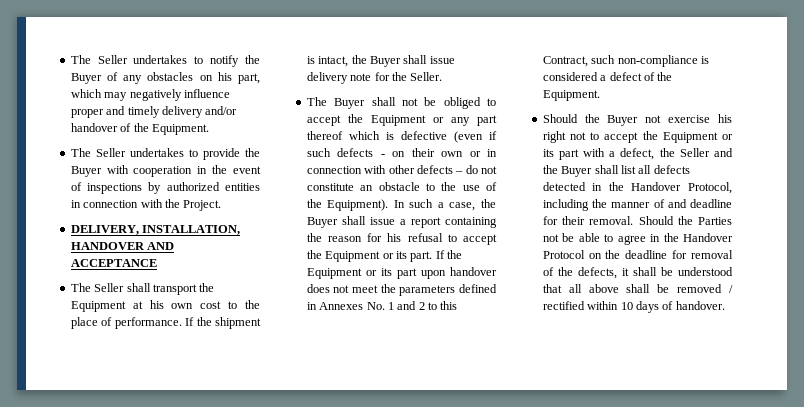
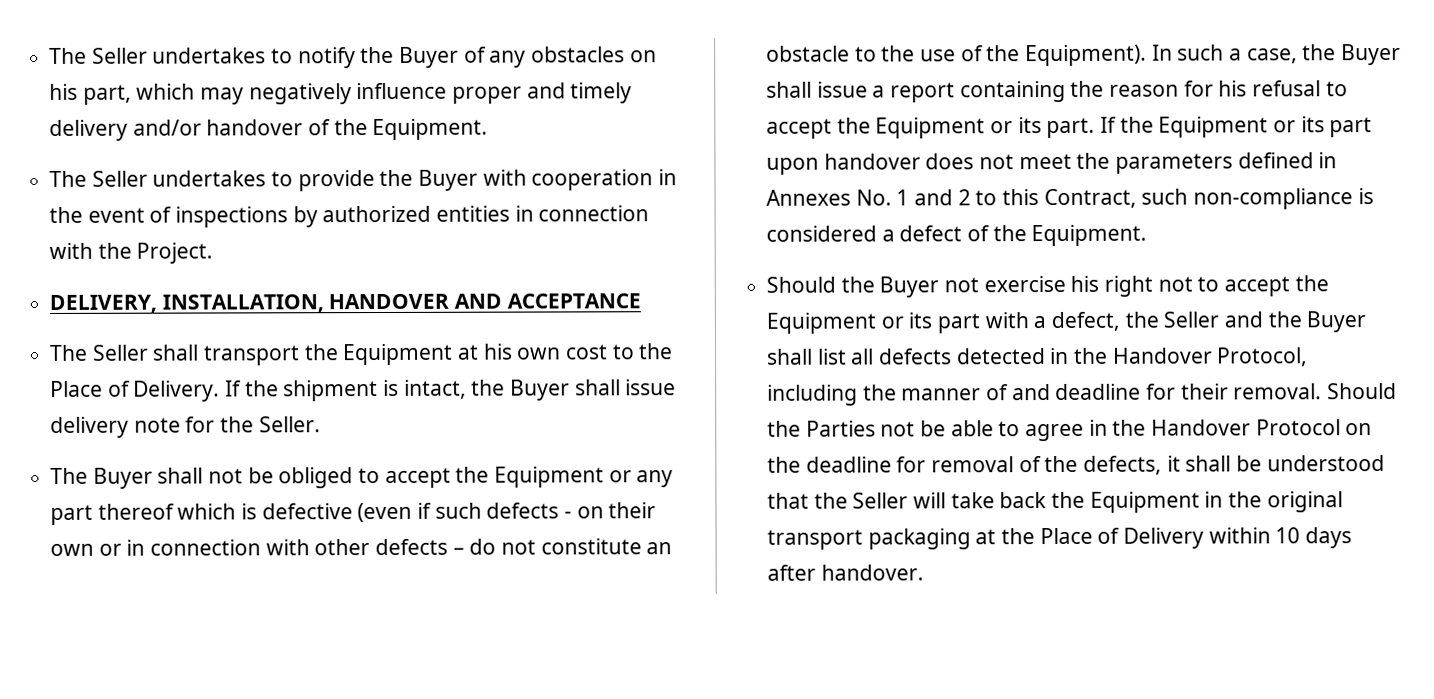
- The Seller shall transport the Equipment at his own cost to the place of performance.
+ The Seller shall transport the Equipment at his own cost to the Place of Delivery.
- Should the Parties not be able to agree in the Handover Protocol on the deadline for removal of the defects, it shall be understood that all above shall be removed / rectified within 10 days of handover.
+ Should the Parties not be able to agree in the Handover Protocol on the deadline for removal of the defects, it shall be understood that the Seller will take back the Equipment in the original transport packaging at the Place of Delivery within 10 days after handover.

